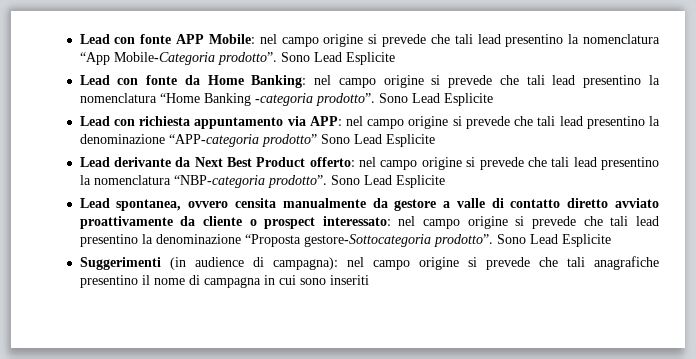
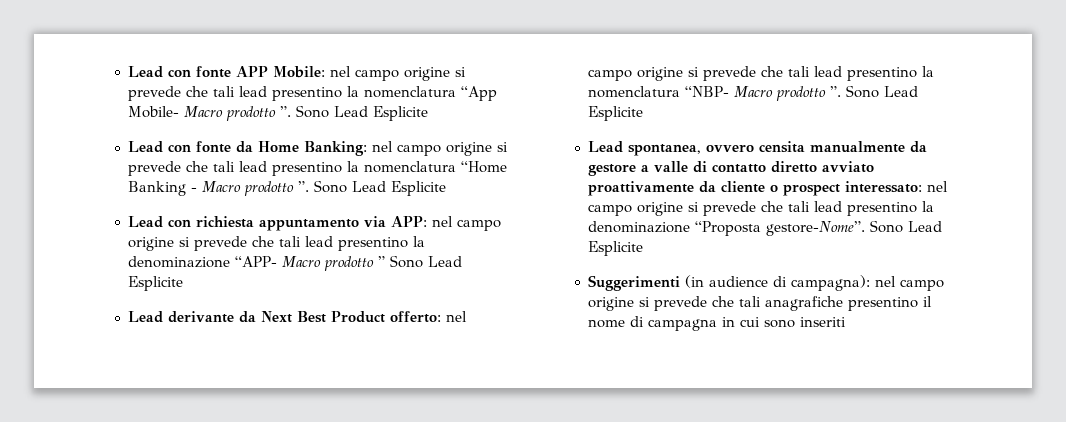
- Lead con fonte APP Mobile: nel campo origine si prevede che tali lead presentino la nomenclatura “App Mobile-Categoria prodotto”.
+ Lead con fonte APP Mobile: nel campo origine si prevede che tali lead presentino la nomenclatura “App Mobile- Macro prodotto ”.
- Lead con fonte da Home Banking: nel campo origine si prevede che tali lead presentino la nomenclatura “Home Banking -categoria prodotto”.
+ Lead con fonte da Home Banking: nel campo origine si prevede che tali lead presentino la nomenclatura “Home Banking - Macro prodotto ”.
- Lead con richiesta appuntamento via APP: nel campo origine si prevede che tali lead presentino la denominazione “APP-categoria prodotto” Sono Lead Esplicite
+ Lead con richiesta appuntamento via APP: nel campo origine si prevede che tali lead presentino la denominazione “APP- Macro prodotto ” Sono Lead Esplicite
- Lead derivante da Next Best Product offerto: nel campo origine si prevede che tali lead presentino la nomenclatura “NBP-categoria prodotto”.
+ Lead derivante da Next Best Product offerto: nel campo origine si prevede che tali lead presentino la nomenclatura “NBP- Macro prodotto ”.
- Lead spontanea, ovvero censita manualmente da gestore a valle di contatto diretto avviato proattivamente da cliente o prospect interessato: nel campo origine si prevede che tali lead presentino la denominazione “Proposta gestore-Sottocategoria prodotto”.
+ Lead spontanea, ovvero censita manualmente da gestore a valle di contatto diretto avviato proattivamente da cliente o prospect interessato: nel campo origine si prevede che tali lead presentino la denominazione “Proposta gestore-Nome”.

